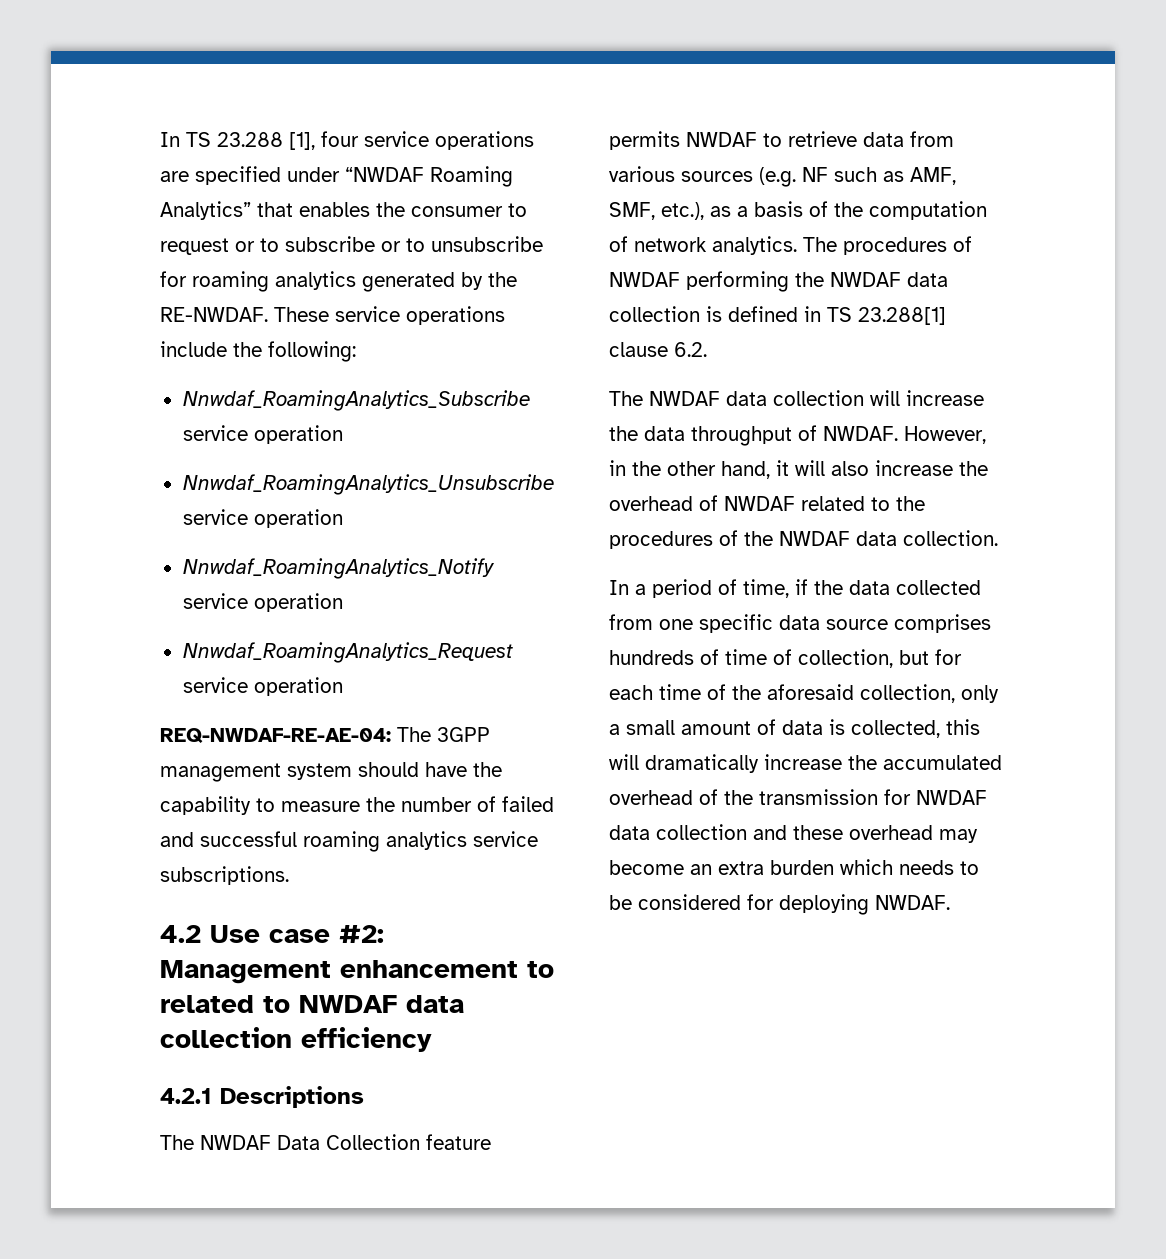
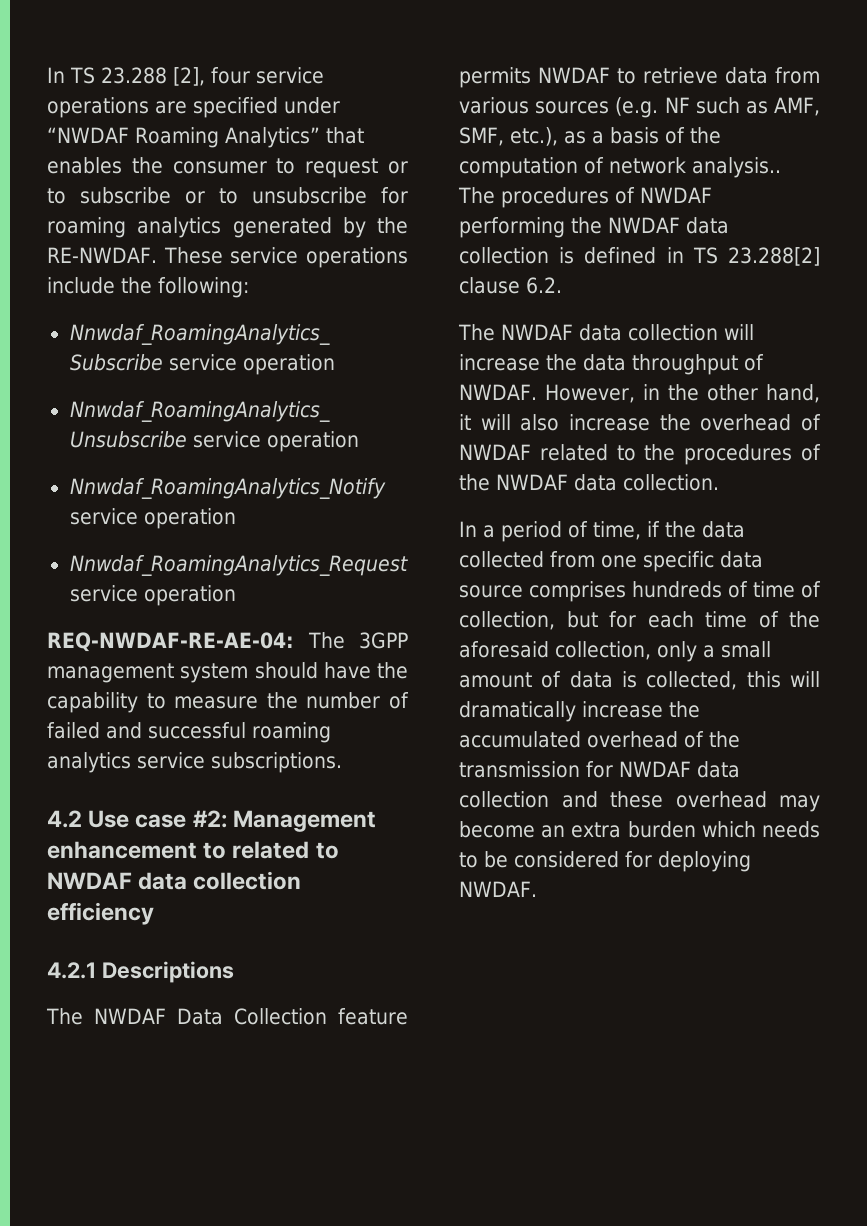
- In TS 23.288 [1], four service operations are specified under “NWDAF Roaming Analytics” that enables the consumer to request or to subscribe or to unsubscribe for roaming analytics generated by the RE-NWDAF.
+ In TS 23.288 [2], four service operations are specified under “NWDAF Roaming Analytics” that enables the consumer to request or to subscribe or to unsubscribe for roaming analytics generated by the RE-NWDAF.
- The NWDAF Data Collection feature permits NWDAF to retrieve data from various sources (e.g. NF such as AMF, SMF, etc.), as a basis of the computation of network analytics.
+ The NWDAF Data Collection feature permits NWDAF to retrieve data from various sources (e.g. NF such as AMF, SMF, etc.), as a basis of the computation of network analysis..
- The procedures of NWDAF performing the NWDAF data collection is defined in TS 23.288[1] clause 6.2.
+ The procedures of NWDAF performing the NWDAF data collection is defined in TS 23.288[2] clause 6.2.

